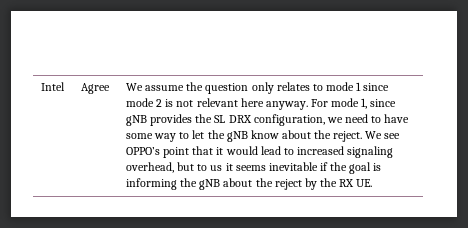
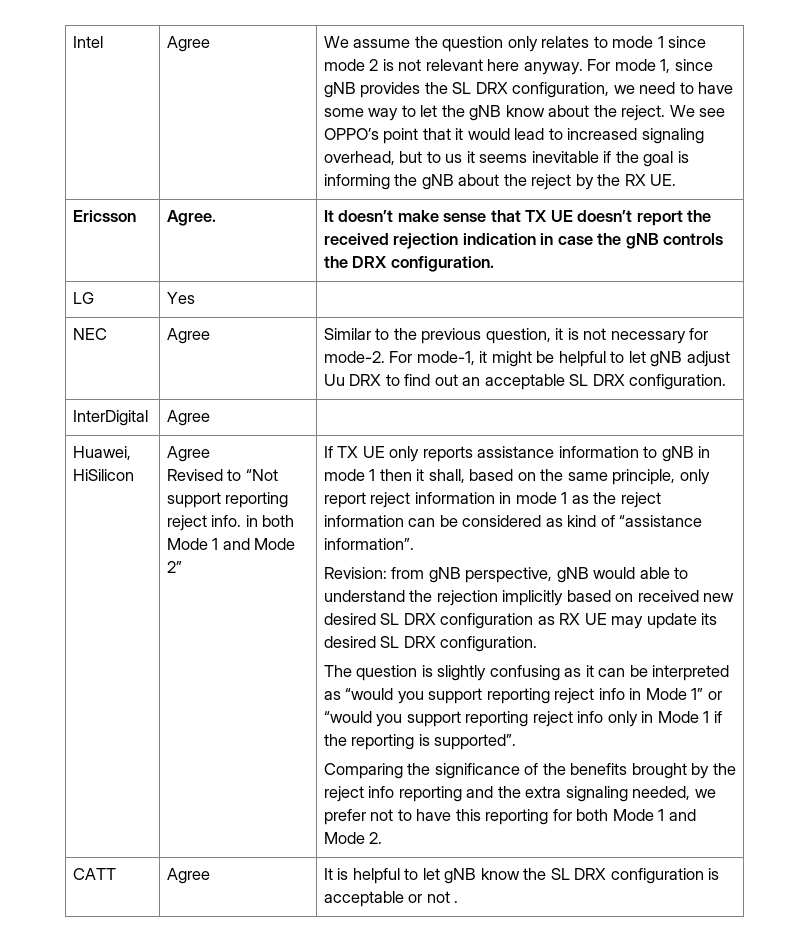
+ Ericsson | Agree. | It doesn’t make sense that TX UE doesn’t report the received rejection indication in case the gNB controls the DRX configuration.
+ LG | Yes |
+ NEC | Agree | Similar to the previous question, it is not necessary for mode-2. For mode-1, it might be helpful to let gNB adjust Uu DRX to find out an acceptable SL DRX configuration.
+ InterDigital | Agree |
+ Huawei, HiSilicon | Agree
+ Revised to “Not support reporting reject info. in both Mode 1 and Mode 2” | If TX UE only reports assistance information to gNB in mode 1 then it shall, based on the same principle, only report reject information in mode 1 as the reject information can be considered as kind of “assistance information”.
+ Revision: from gNB perspective, gNB would able to understand the rejection implicitly based on received new desired SL DRX configuration as RX UE may update its desired SL DRX configuration.
+ The question is slightly confusing as it can be interpreted as “would you support reporting reject info in Mode 1” or “would you support reporting reject info only in Mode 1 if the reporting is supported”.
+ Comparing the significance of the benefits brought by the reject info reporting and the extra signaling needed, we prefer not to have this reporting for both Mode 1 and Mode 2.
+ CATT | Agree | It is helpful to let gNB know the SL DRX configuration is acceptable or not .

